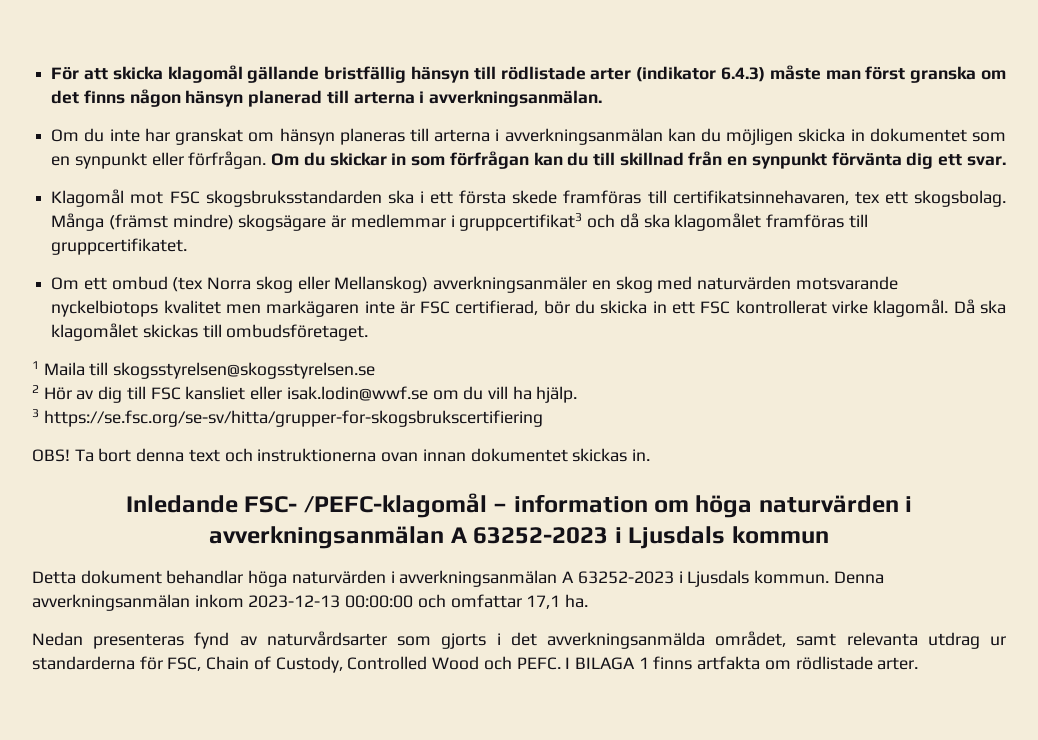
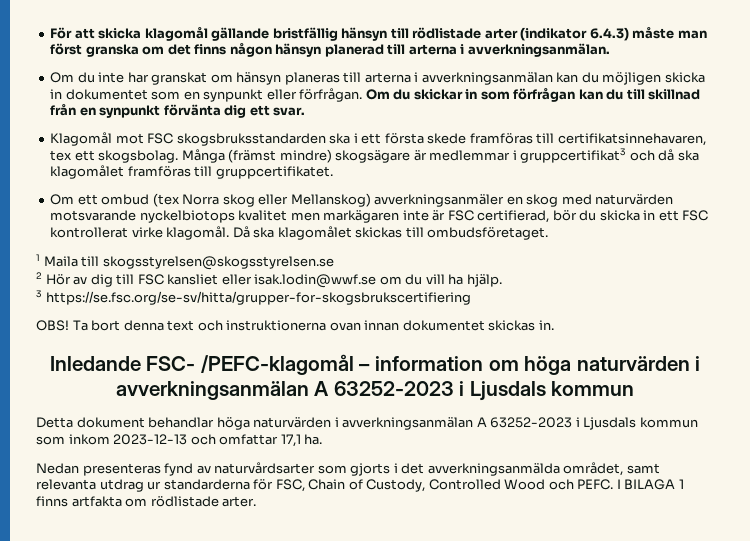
- Detta dokument behandlar höga naturvärden i avverkningsanmälan A 63252-2023 i Ljusdals kommun. Denna avverkningsanmälan inkom 2023-12-13 00:00:00 och omfattar 17,1 ha.
+ Detta dokument behandlar höga naturvärden i avverkningsanmälan A 63252-2023 i Ljusdals kommun som inkom 2023-12-13 och omfattar 17,1 ha.

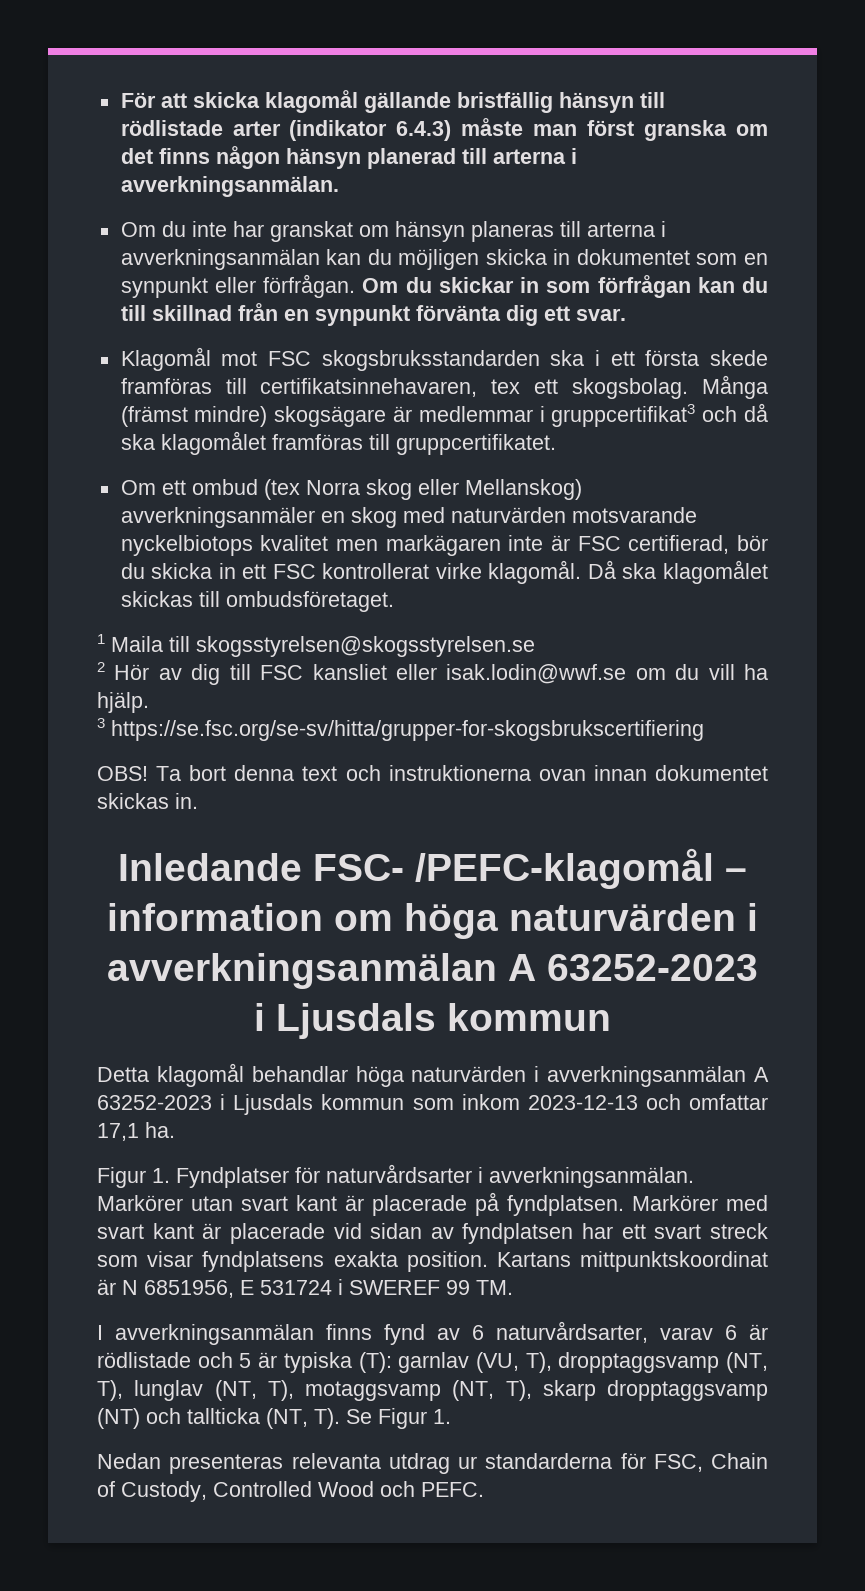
- Detta dokument behandlar höga naturvärden i avverkningsanmälan A 63252-2023 i Ljusdals kommun som inkom 2023-12-13 och omfattar 17,1 ha.
+ Detta klagomål behandlar höga naturvärden i avverkningsanmälan A 63252-2023 i Ljusdals kommun som inkom 2023-12-13 och omfattar 17,1 ha.
- Nedan presenteras fynd av naturvårdsarter som gjorts i det avverkningsanmälda området, samt relevanta utdrag ur standarderna för FSC, Chain of Custody, Controlled Wood och PEFC. I BILAGA 1 finns artfakta om rödlistade arter.
+ Figur 1. Fyndplatser för naturvårdsarter i avverkningsanmälan. Markörer utan svart kant är placerade på fyndplatsen. Markörer med svart kant är placerade vid sidan av fyndplatsen har ett svart streck som visar fyndplatsens exakta position. Kartans mittpunktskoordinat är N 6851956, E 531724 i SWEREF 99 TM.
+ I avverkningsanmälan finns fynd av 6 naturvårdsarter, varav 6 är rödlistade och 5 är typiska (T): garnlav (VU, T), dropptaggsvamp (NT, T), lunglav (NT, T), motaggsvamp (NT, T), skarp dropptaggsvamp (NT) och tallticka (NT, T). Se Figur 1.
+ Nedan presenteras relevanta utdrag ur standarderna för FSC, Chain of Custody, Controlled Wood och PEFC.

